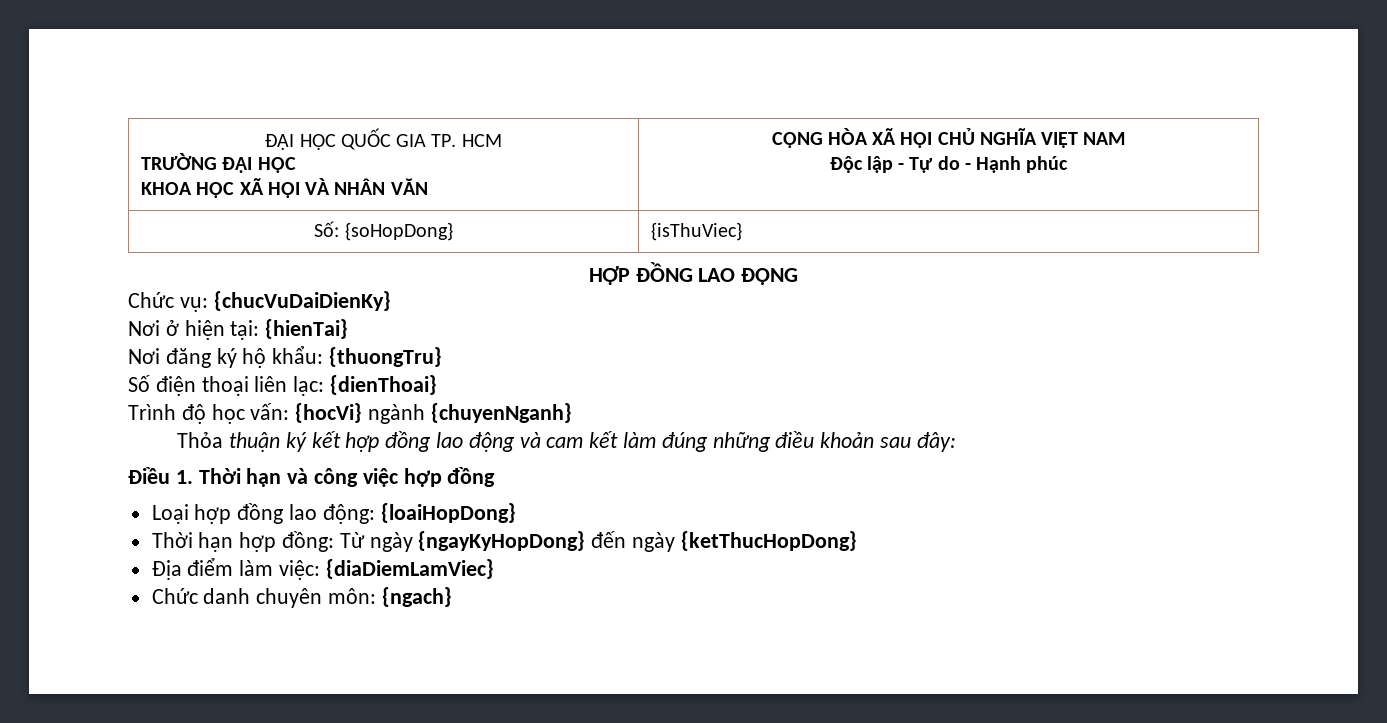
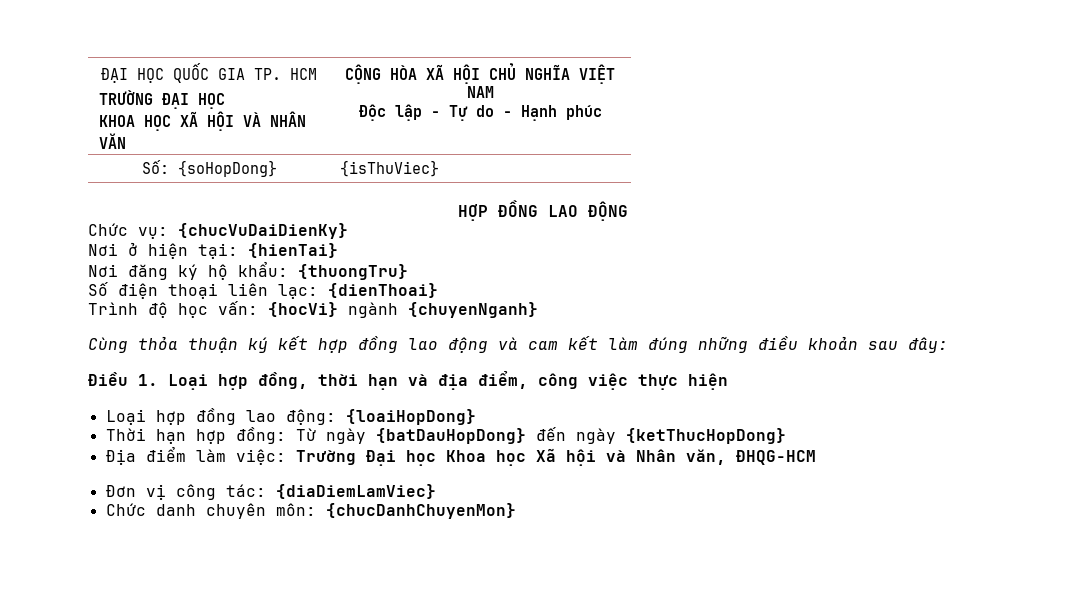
- Thỏa thuận ký kết hợp đồng lao động và cam kết làm đúng những điều khoản sau đây:
+ Cùng thỏa thuận ký kết hợp đồng lao động và cam kết làm đúng những điều khoản sau đây:
- Điều 1. Thời hạn và công việc hợp đồng
+ Điều 1. Loại hợp đồng, thời hạn và địa điểm, công việc thực hiện
- Thời hạn hợp đồng: Từ ngày {ngayKyHopDong} đến ngày {ketThucHopDong}
+ Thời hạn hợp đồng: Từ ngày {batDauHopDong} đến ngày {ketThucHopDong}
- Địa điểm làm việc: {diaDiemLamViec}
+ Địa điểm làm việc: Trường Đại học Khoa học Xã hội và Nhân văn, ĐHQG-HCM
+ Đơn vị công tác: {diaDiemLamViec}
- Chức danh chuyên môn: {ngach}
+ Chức danh chuyên môn: {chucDanhChuyenMon}

